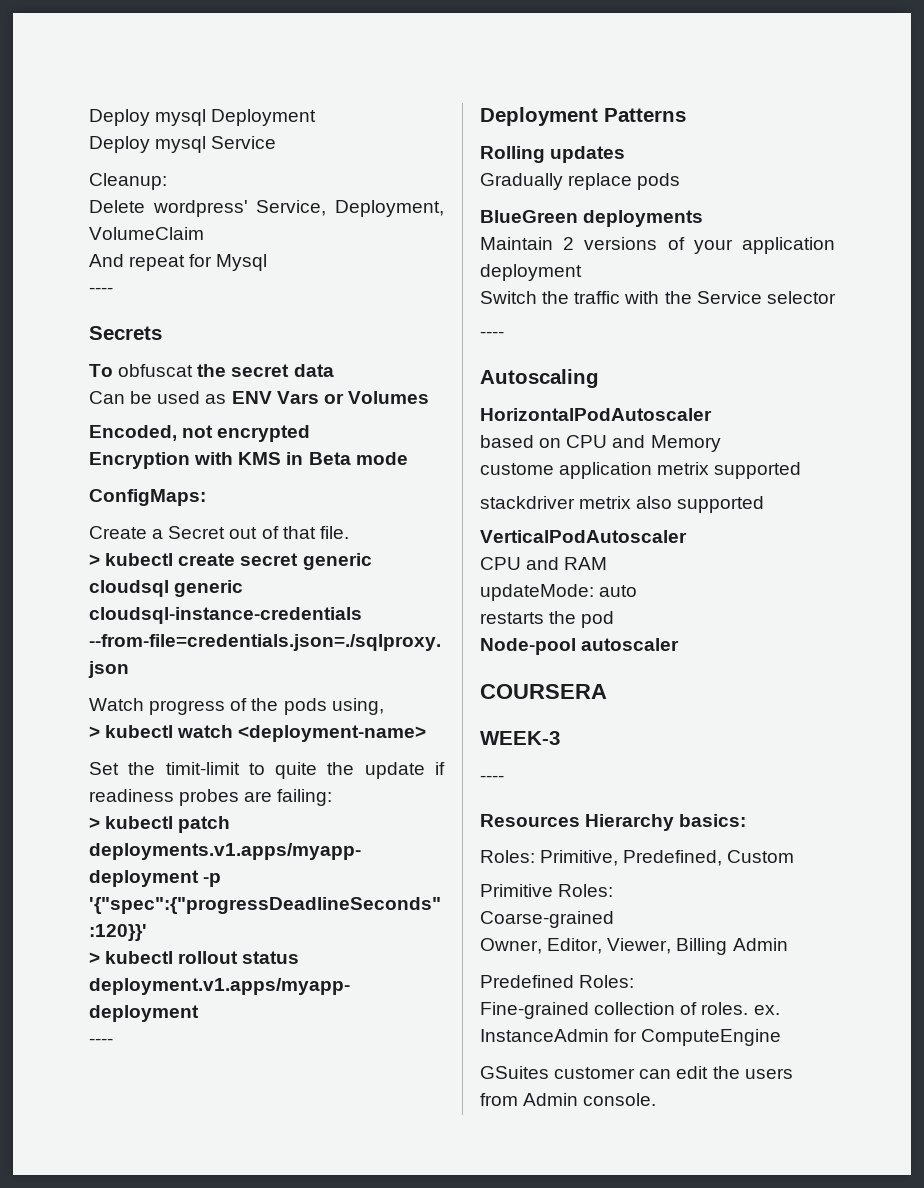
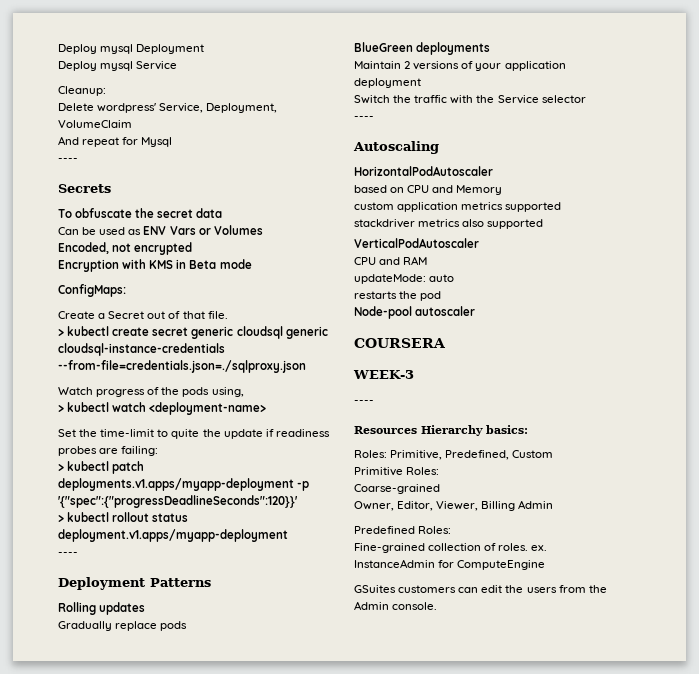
- To obfuscat the secret data
+ To obfuscate the secret data
- Set the timit-limit to quite the update if readiness probes are failing:
+ Set the time-limit to quite the update if readiness probes are failing:
- custome application metrix supported
+ custom application metrics supported
- stackdriver metrix also supported
+ stackdriver metrics also supported
- GSuites customer can edit the users from Admin console.
+ GSuites customers can edit the users from the Admin console.

